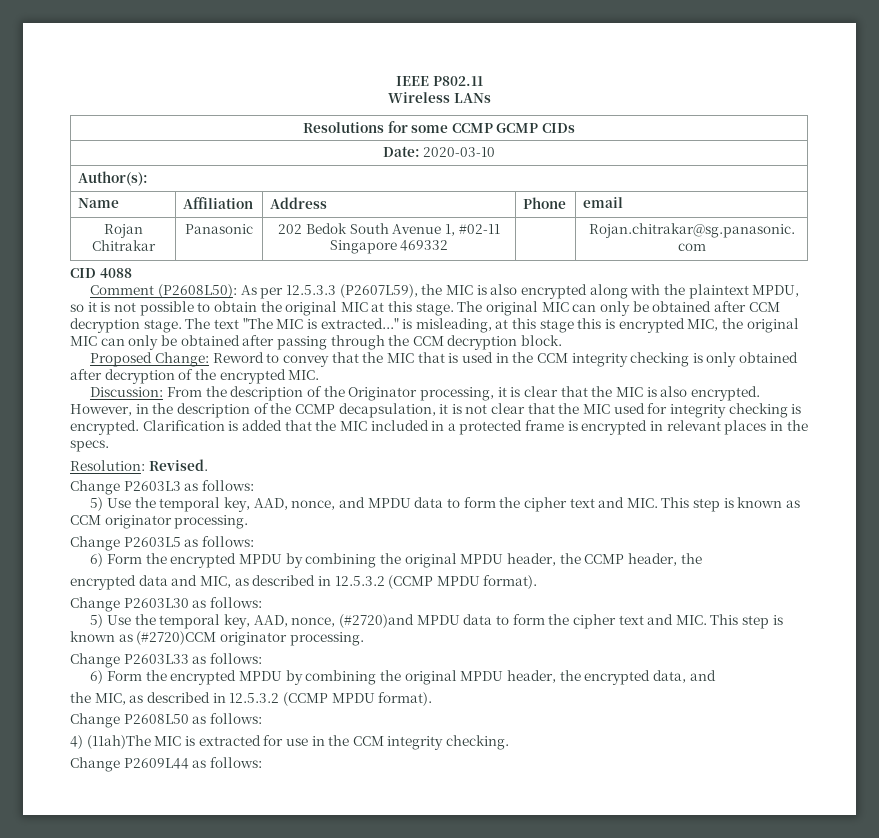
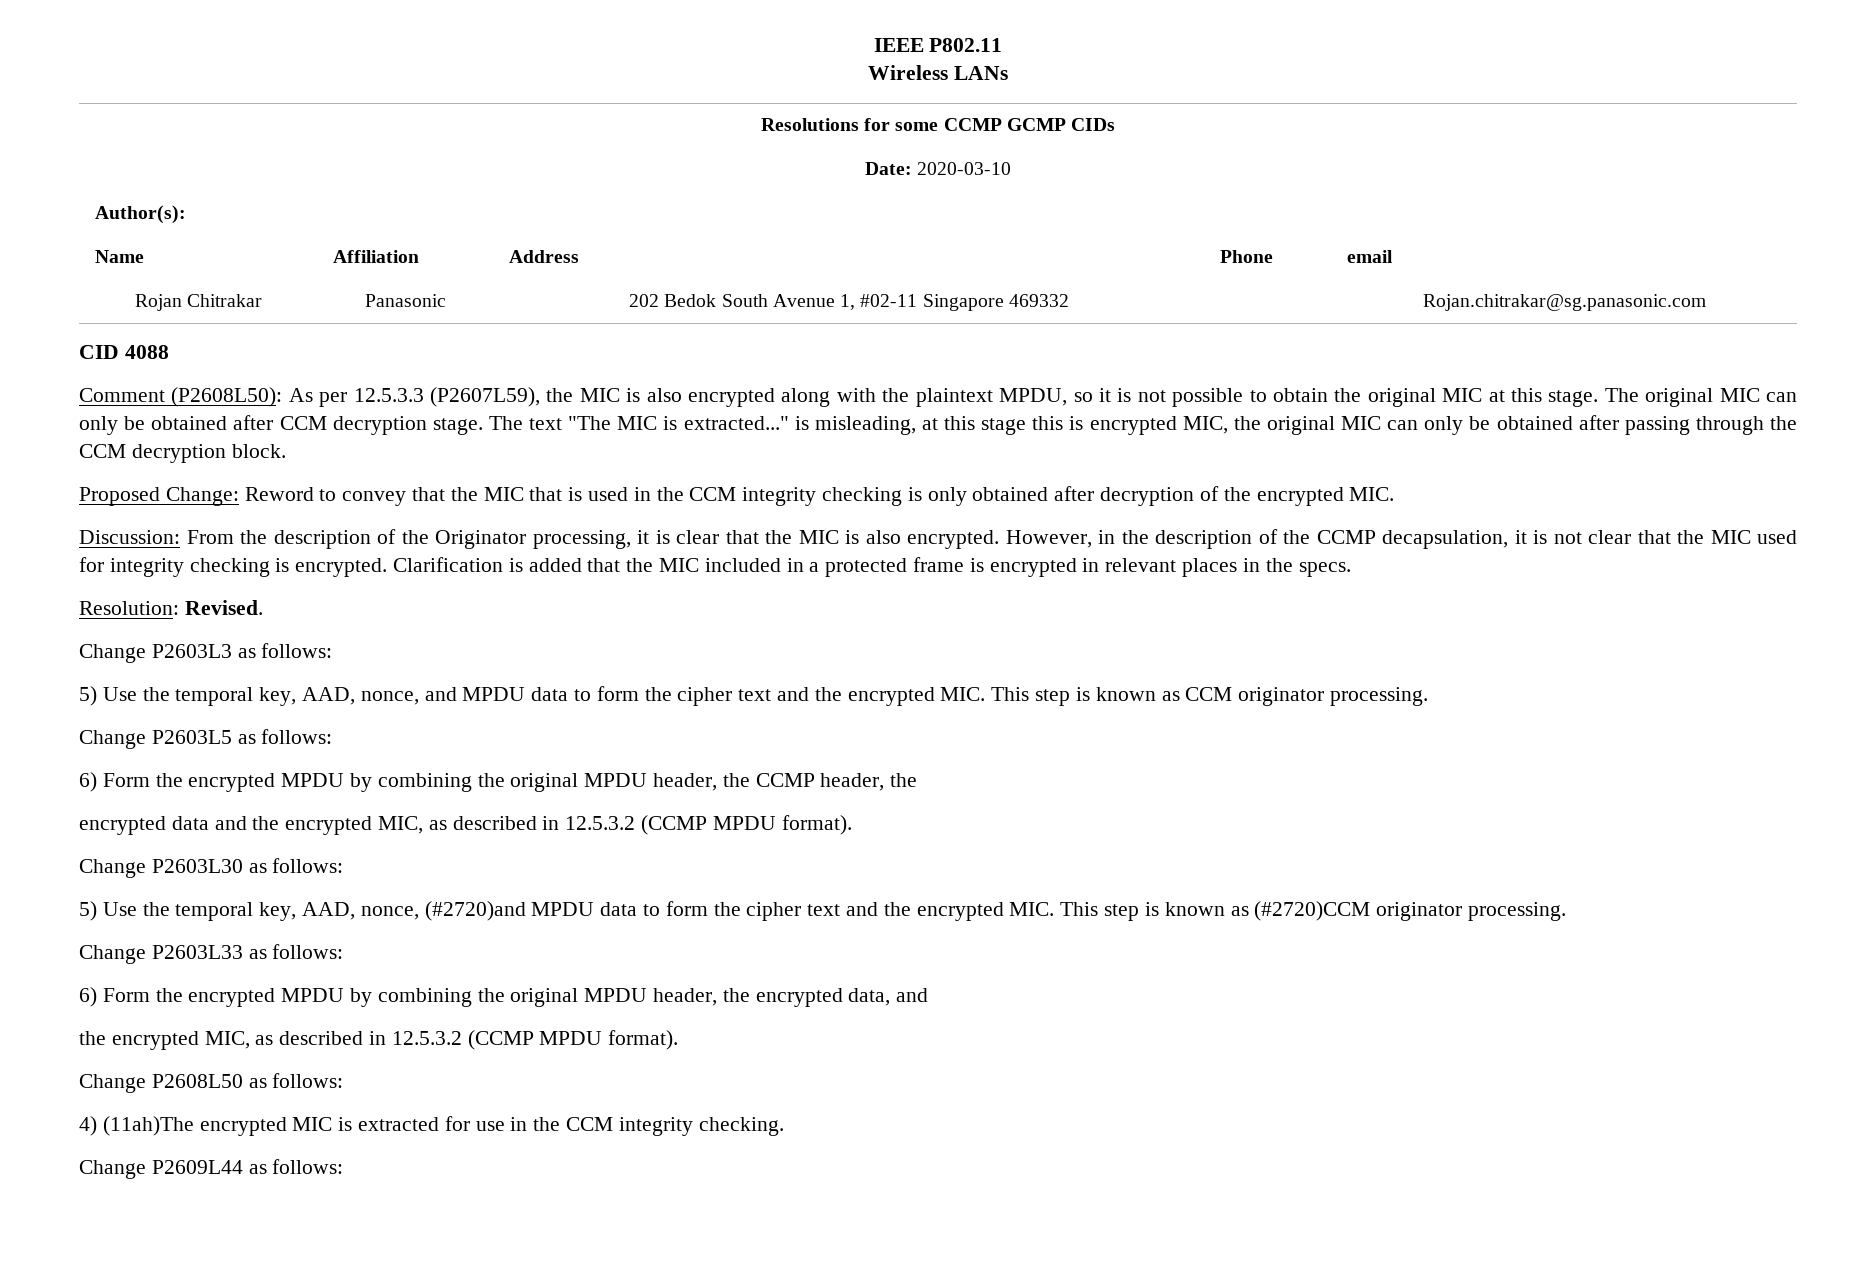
- 5) Use the temporal key, AAD, nonce, and MPDU data to form the cipher text and MIC. This step is known as CCM originator processing.
+ 5) Use the temporal key, AAD, nonce, and MPDU data to form the cipher text and the encrypted MIC. This step is known as CCM originator processing.
- encrypted data and MIC, as described in 12.5.3.2 (CCMP MPDU format).
+ encrypted data and the encrypted MIC, as described in 12.5.3.2 (CCMP MPDU format).
- 5) Use the temporal key, AAD, nonce, (#2720)and MPDU data to form the cipher text and MIC. This step is known as (#2720)CCM originator processing.
+ 5) Use the temporal key, AAD, nonce, (#2720)and MPDU data to form the cipher text and the encrypted MIC. This step is known as (#2720)CCM originator processing.
  6) Form the encrypted MPDU by combining the original MPDU header, the encrypted data, and
- the MIC, as described in 12.5.3.2 (CCMP MPDU format).
+ the encrypted MIC, as described in 12.5.3.2 (CCMP MPDU format).
- 4) (11ah)The MIC is extracted for use in the CCM integrity checking.
+ 4) (11ah)The encrypted MIC is extracted for use in the CCM integrity checking.

